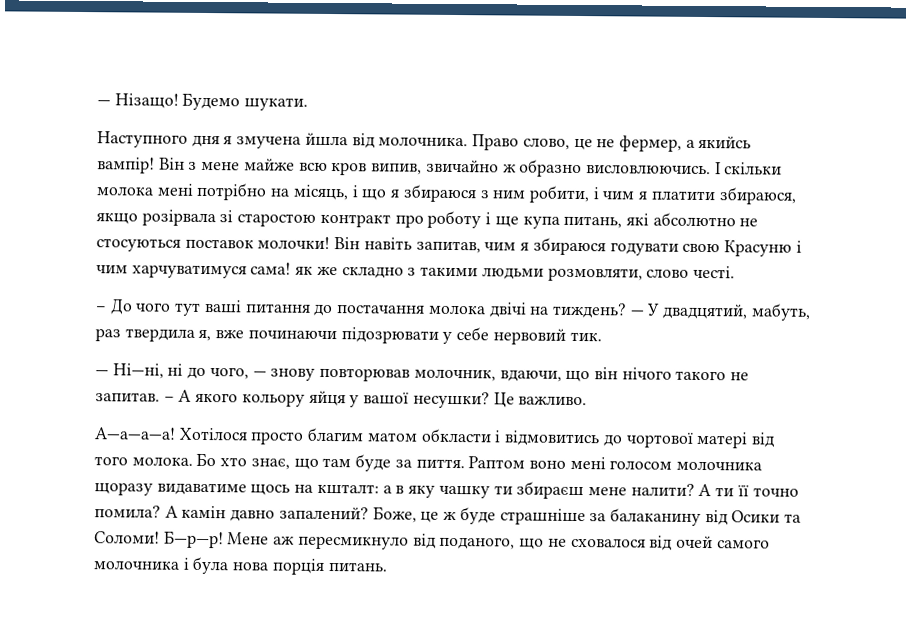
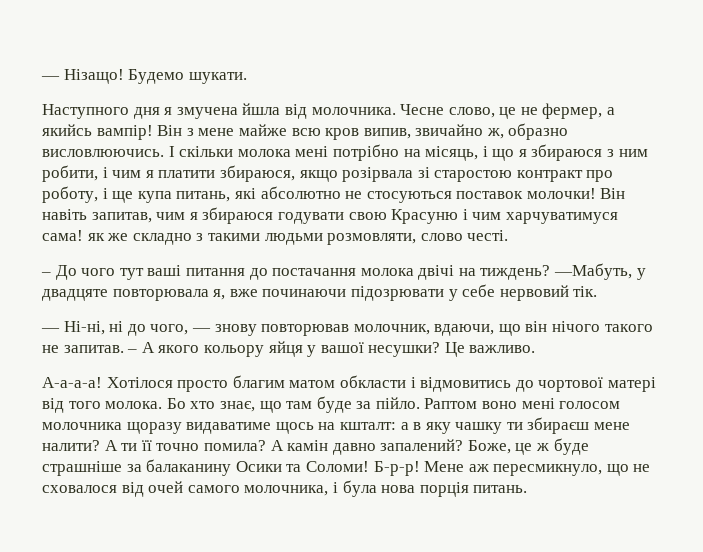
- Право слово, це не фермер, а якийсь вампір!
+ Чесне слово, це не фермер, а якийсь вампір!
- Він з мене майже всю кров випив, звичайно ж образно висловлюючись.
+ Він з мене майже всю кров випив, звичайно ж, образно висловлюючись.
- І скільки молока мені потрібно на місяць, і що я збираюся з ним робити, і чим я платити збираюся, якщо розірвала зі старостою контракт про роботу і ще купа питань, які абсолютно не стосуються поставок молочки!
+ І скільки молока мені потрібно на місяць, і що я збираюся з ним робити, і чим я платити збираюся, якщо розірвала зі старостою контракт про роботу, і ще купа питань, які абсолютно не стосуються поставок молочки!
- — У двадцятий, мабуть, раз твердила я, вже починаючи підозрювати у себе нервовий тик.
- — Ні—ні, ні до чого, — знову повторював молочник, вдаючи, що він нічого такого не запитав.
+ —Мабуть, у двадцяте повторювала я, вже починаючи підозрювати у себе нервовий тік.
+ — Ні-ні, ні до чого, — знову повторював молочник, вдаючи, що він нічого такого не запитав.
- А—а—а—а!
+ А-а-а-а!
- Бо хто знає, що там буде за пиття.
+ Бо хто знає, що там буде за пійло.
- Боже, це ж буде страшніше за балаканину від Осики та Соломи!
+ Боже, це ж буде страшніше за балаканину Осики та Соломи!
- Б—р—р!
+ Б-р-р!
- Мене аж пересмикнуло від поданого, що не сховалося від очей самого молочника і була нова порція питань.
+ Мене аж пересмикнуло, що не сховалося від очей самого молочника, і була нова порція питань.

